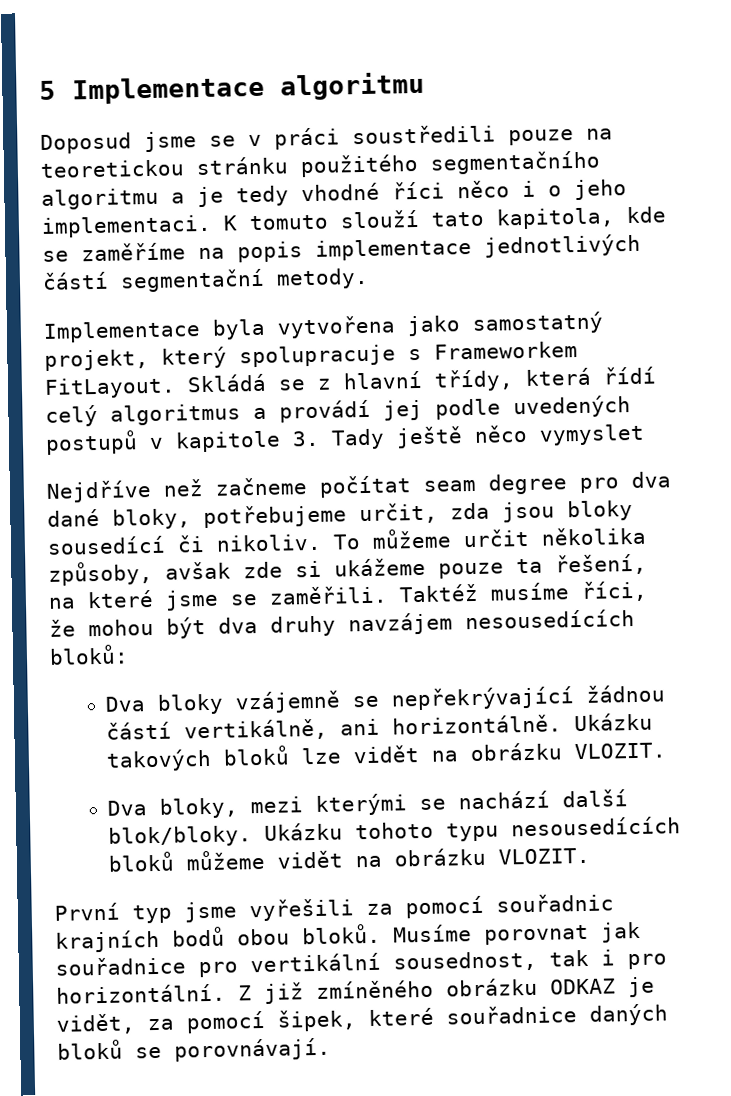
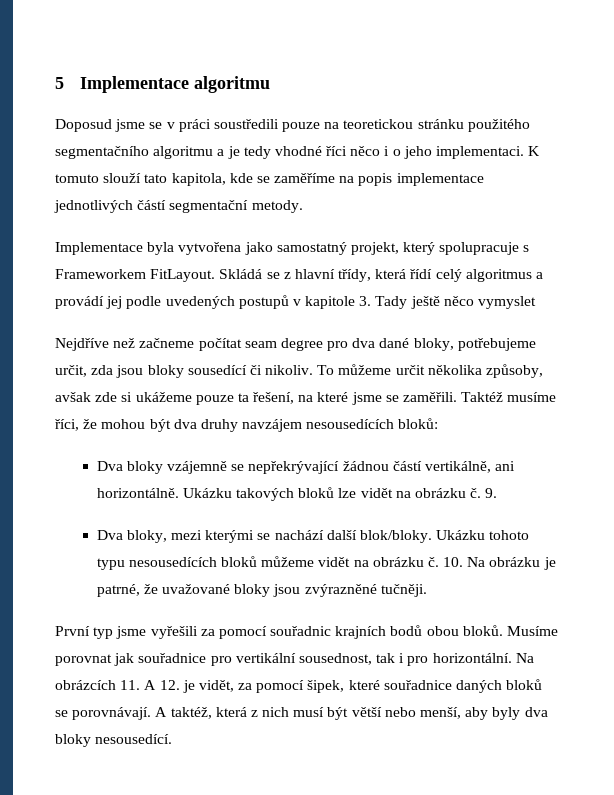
- Ukázku takových bloků lze vidět na obrázku VLOZIT.
+ Ukázku takových bloků lze vidět na obrázku č. 9.
- Ukázku tohoto typu nesousedících bloků můžeme vidět na obrázku VLOZIT.
+ Ukázku tohoto typu nesousedících bloků můžeme vidět na obrázku č. 10. Na obrázku je patrné, že uvažované bloky jsou zvýrazněné tučněji.
- Z již zmíněného obrázku ODKAZ je vidět, za pomocí šipek, které souřadnice daných bloků se porovnávají.
+ Na obrázcích 11. A 12. je vidět, za pomocí šipek, které souřadnice daných bloků se porovnávají.
+ A taktéž, která z nich musí být větší nebo menší, aby byly dva bloky nesousedící.

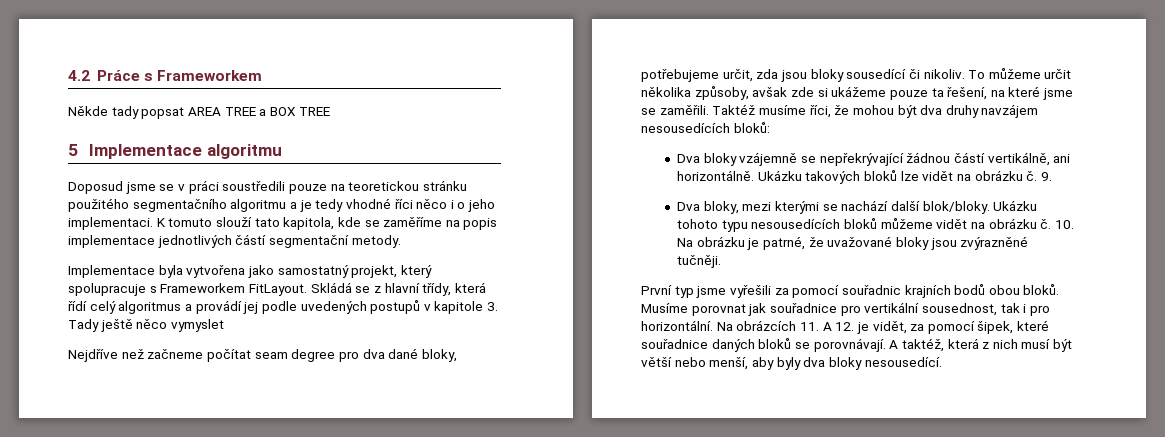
+ 4.2 Práce s Frameworkem
+ Někde tady popsat AREA TREE a BOX TREE

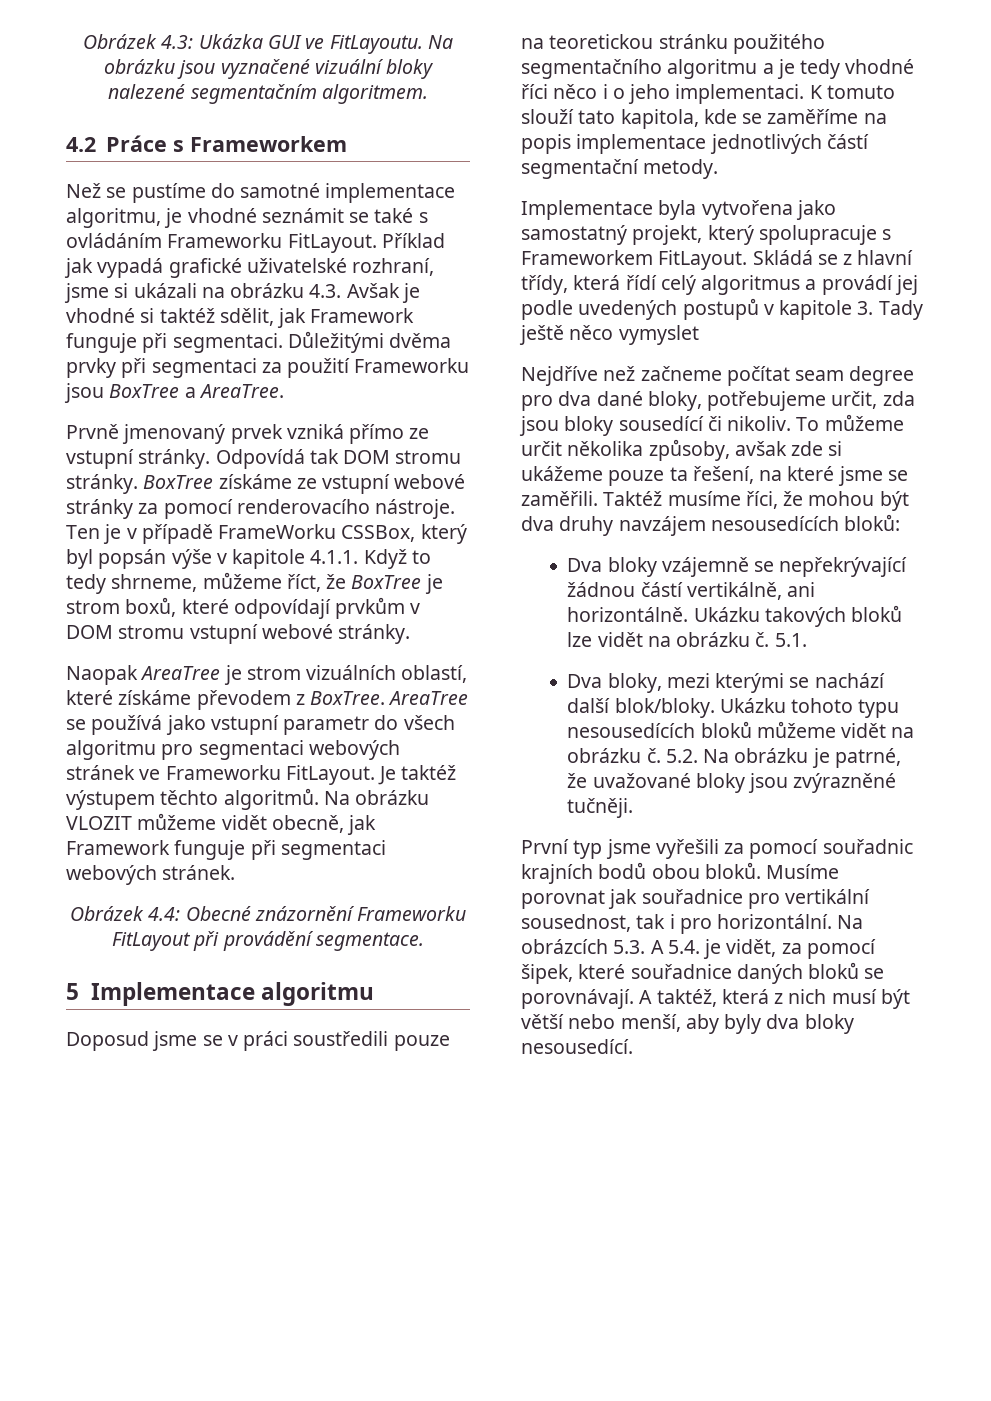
+ Obrázek 4.3: Ukázka GUI ve FitLayoutu. Na obrázku jsou vyznačené vizuální bloky nalezené segmentačním algoritmem.
  4.2 Práce s Frameworkem
- Někde tady popsat AREA TREE a BOX TREE
+ Než se pustíme do samotné implementace algoritmu, je vhodné seznámit se také s ovládáním Frameworku FitLayout. Příklad jak vypadá grafické uživatelské rozhraní, jsme si ukázali na obrázku 4.3. Avšak je vhodné si taktéž sdělit, jak Framework funguje při segmentaci. Důležitými dvěma prvky při segmentaci za použití Frameworku jsou BoxTree a AreaTree.
+ Prvně jmenovaný prvek vzniká přímo ze vstupní stránky. Odpovídá tak DOM stromu stránky. BoxTree získáme ze vstupní webové stránky za pomocí renderovacího nástroje. Ten je v případě FrameWorku CSSBox, který byl popsán výše v kapitole 4.1.1. Když to tedy shrneme, můžeme říct, že BoxTree je strom boxů, které odpovídají prvkům v DOM stromu vstupní webové stránky.
+ Naopak AreaTree je strom vizuálních oblastí, které získáme převodem z BoxTree. AreaTree se používá jako vstupní parametr do všech algoritmu pro segmentaci webových stránek ve Frameworku FitLayout. Je taktéž výstupem těchto algoritmů. Na obrázku VLOZIT můžeme vidět obecně, jak Framework funguje při segmentaci webových stránek.
+ Obrázek 4.4: Obecné znázornění Frameworku FitLayout při provádění segmentace.
- 9.
+ 5.1.
- 10. Na obrázku je patrné, že uvažované bloky jsou zvýrazněné tučněji.
+ 5.2. Na obrázku je patrné, že uvažované bloky jsou zvýrazněné tučněji.
- Na obrázcích 11. A 12. je vidět, za pomocí šipek, které souřadnice daných bloků se porovnávají.
+ Na obrázcích 5.3. A 5.4. je vidět, za pomocí šipek, které souřadnice daných bloků se porovnávají.

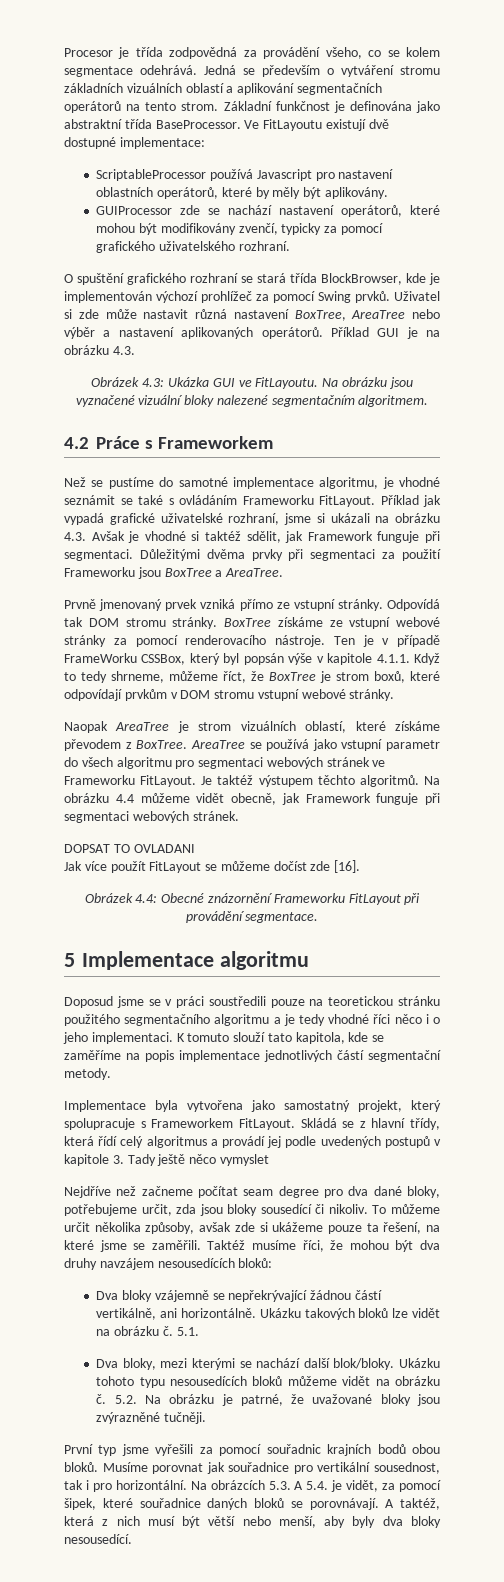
+ Procesor je třída zodpovědná za provádění všeho, co se kolem segmentace odehrává. Jedná se především o vytváření stromu základních vizuálních oblastí a aplikování segmentačních operátorů na tento strom. Základní funkčnost je definována jako abstraktní třída BaseProcessor. Ve FitLayoutu existují dvě dostupné implementace:
+ ScriptableProcessor používá Javascript pro nastavení oblastních operátorů, které by měly být aplikovány.
+ GUIProcessor zde se nachází nastavení operátorů, které mohou být modifikovány zvenčí, typicky za pomocí grafického uživatelského rozhraní.
+ O spuštění grafického rozhraní se stará třída BlockBrowser, kde je implementován výchozí prohlížeč za pomocí Swing prvků. Uživatel si zde může nastavit různá nastavení BoxTree, AreaTree nebo výběr a nastavení aplikovaných operátorů. Příklad GUI je na obrázku 4.3.
- Na obrázku VLOZIT můžeme vidět obecně, jak Framework funguje při segmentaci webových stránek.
+ Na obrázku 4.4 můžeme vidět obecně, jak Framework funguje při segmentaci webových stránek.
+ DOPSAT TO OVLADANI
+ Jak více použít FitLayout se můžeme dočíst zde [16].

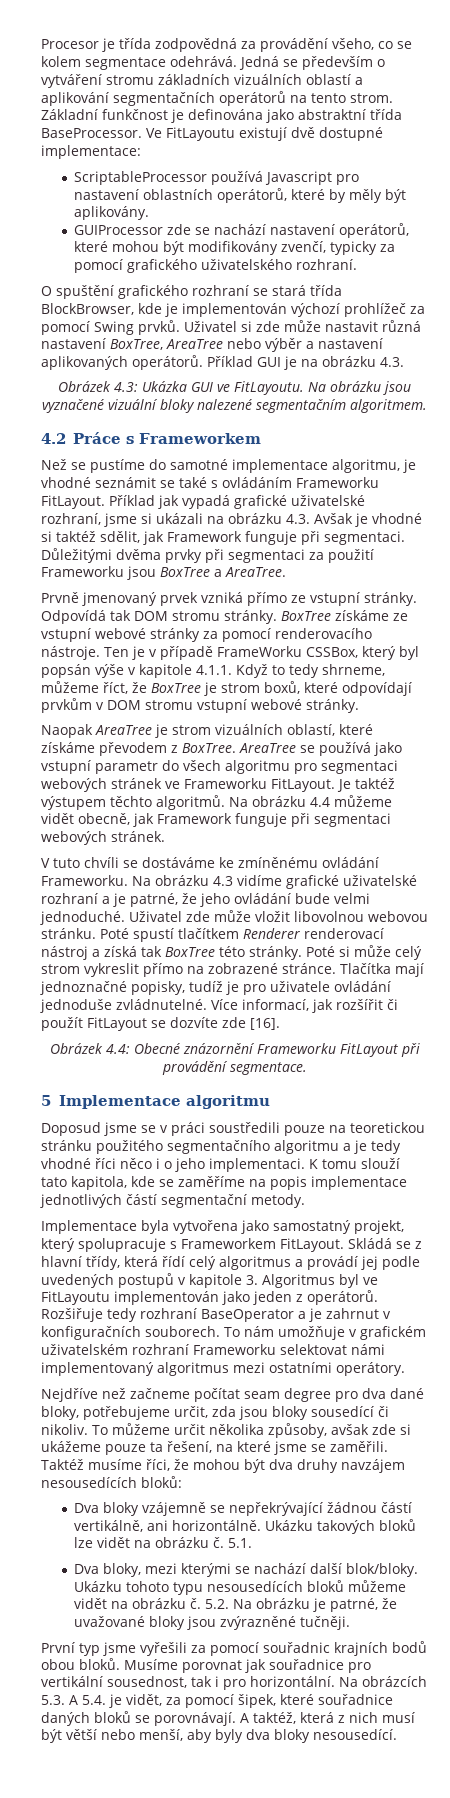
- DOPSAT TO OVLADANI
- Jak více použít FitLayout se můžeme dočíst zde [16].
+ V tuto chvíli se dostáváme ke zmíněnému ovládání Frameworku. Na obrázku 4.3 vidíme grafické uživatelské rozhraní a je patrné, že jeho ovládání bude velmi jednoduché. Uživatel zde může vložit libovolnou webovou stránku. Poté spustí tlačítkem Renderer renderovací nástroj a získá tak BoxTree této stránky. Poté si může celý strom vykreslit přímo na zobrazené stránce. Tlačítka mají jednoznačné popisky, tudíž je pro uživatele ovládání jednoduše zvládnutelné. Více informací, jak rozšířit či použít FitLayout se dozvíte zde [16].
- K tomuto slouží tato kapitola, kde se zaměříme na popis implementace jednotlivých částí segmentační metody.
+ K tomu slouží tato kapitola, kde se zaměříme na popis implementace jednotlivých částí segmentační metody.
- Skládá se z hlavní třídy, která řídí celý algoritmus a provádí jej podle uvedených postupů v kapitole 3. Tady ještě něco vymyslet
+ Skládá se z hlavní třídy, která řídí celý algoritmus a provádí jej podle uvedených postupů v kapitole 3. Algoritmus byl ve FitLayoutu implementován jako jeden z operátorů. Rozšiřuje tedy rozhraní BaseOperator a je zahrnut v konfiguračních souborech. To nám umožňuje v grafickém uživatelském rozhraní Frameworku selektovat námi implementovaný algoritmus mezi ostatními operátory.

